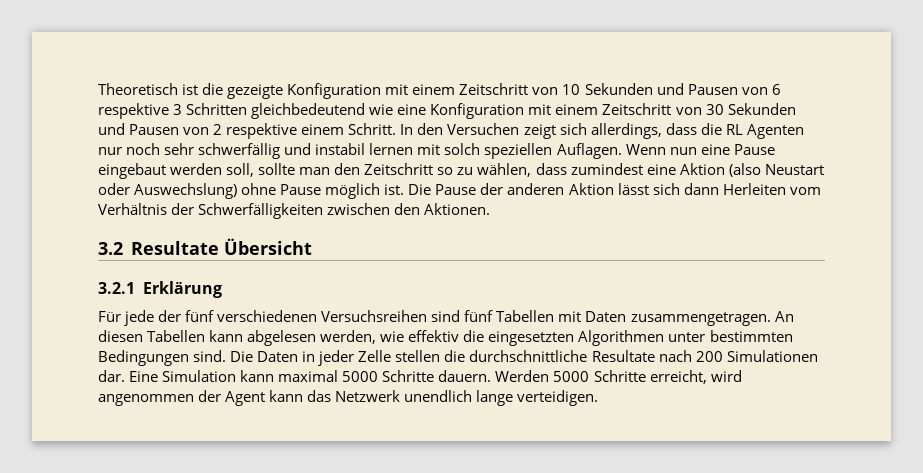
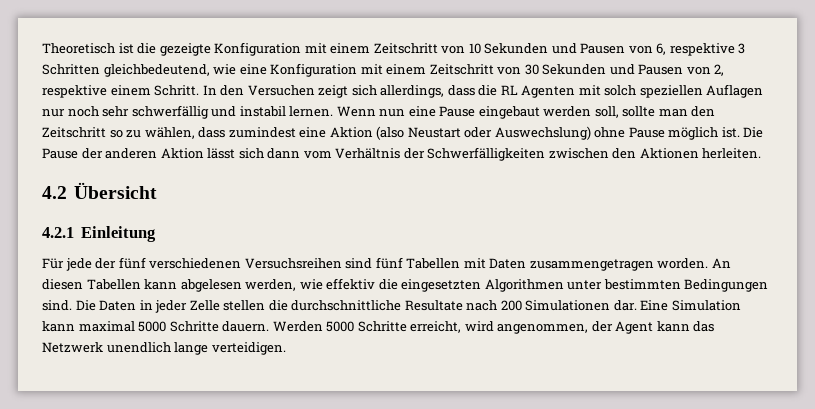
- Theoretisch ist die gezeigte Konfiguration mit einem Zeitschritt von 10 Sekunden und Pausen von 6 respektive 3 Schritten gleichbedeutend wie eine Konfiguration mit einem Zeitschritt von 30 Sekunden und Pausen von 2 respektive einem Schritt.
+ Theoretisch ist die gezeigte Konfiguration mit einem Zeitschritt von 10 Sekunden und Pausen von 6, respektive 3 Schritten gleichbedeutend, wie eine Konfiguration mit einem Zeitschritt von 30 Sekunden und Pausen von 2, respektive einem Schritt.
- In den Versuchen zeigt sich allerdings, dass die RL Agenten nur noch sehr schwerfällig und instabil lernen mit solch speziellen Auflagen.
+ In den Versuchen zeigt sich allerdings, dass die RL Agenten mit solch speziellen Auflagen nur noch sehr schwerfällig und instabil lernen.
- Die Pause der anderen Aktion lässt sich dann Herleiten vom Verhältnis der Schwerfälligkeiten zwischen den Aktionen.
- 3.2 Resultate Übersicht
+ Die Pause der anderen Aktion lässt sich dann vom Verhältnis der Schwerfälligkeiten zwischen den Aktionen herleiten.
+ 4.2 Übersicht
- 3.2.1 Erklärung
+ 4.2.1 Einleitung
- Für jede der fünf verschiedenen Versuchsreihen sind fünf Tabellen mit Daten zusammengetragen.
+ Für jede der fünf verschiedenen Versuchsreihen sind fünf Tabellen mit Daten zusammengetragen worden.
- Werden 5000 Schritte erreicht, wird angenommen der Agent kann das Netzwerk unendlich lange verteidigen.
+ Werden 5000 Schritte erreicht, wird angenommen, der Agent kann das Netzwerk unendlich lange verteidigen.

